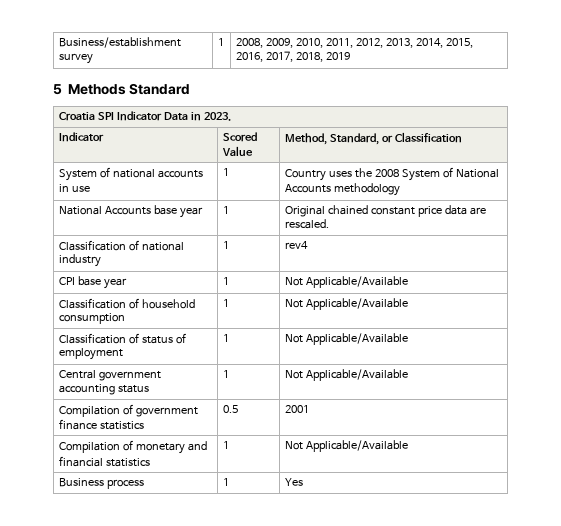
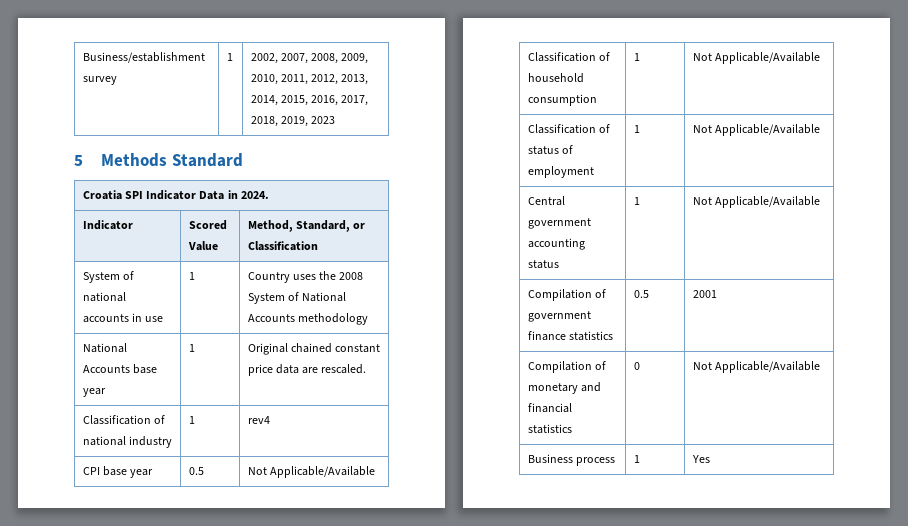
- Business/establishment survey | 1 | 2008, 2009, 2010, 2011, 2012, 2013, 2014, 2015, 2016, 2017, 2018, 2019
+ Business/establishment survey | 1 | 2002, 2007, 2008, 2009, 2010, 2011, 2012, 2013, 2014, 2015, 2016, 2017, 2018, 2019, 2023
- Croatia SPI Indicator Data in 2023.
+ Croatia SPI Indicator Data in 2024.
- CPI base year | 1 | Not Applicable/Available
+ CPI base year | 0.5 | Not Applicable/Available
- Compilation of monetary and financial statistics | 1 | Not Applicable/Available
+ Compilation of monetary and financial statistics | 0 | Not Applicable/Available

